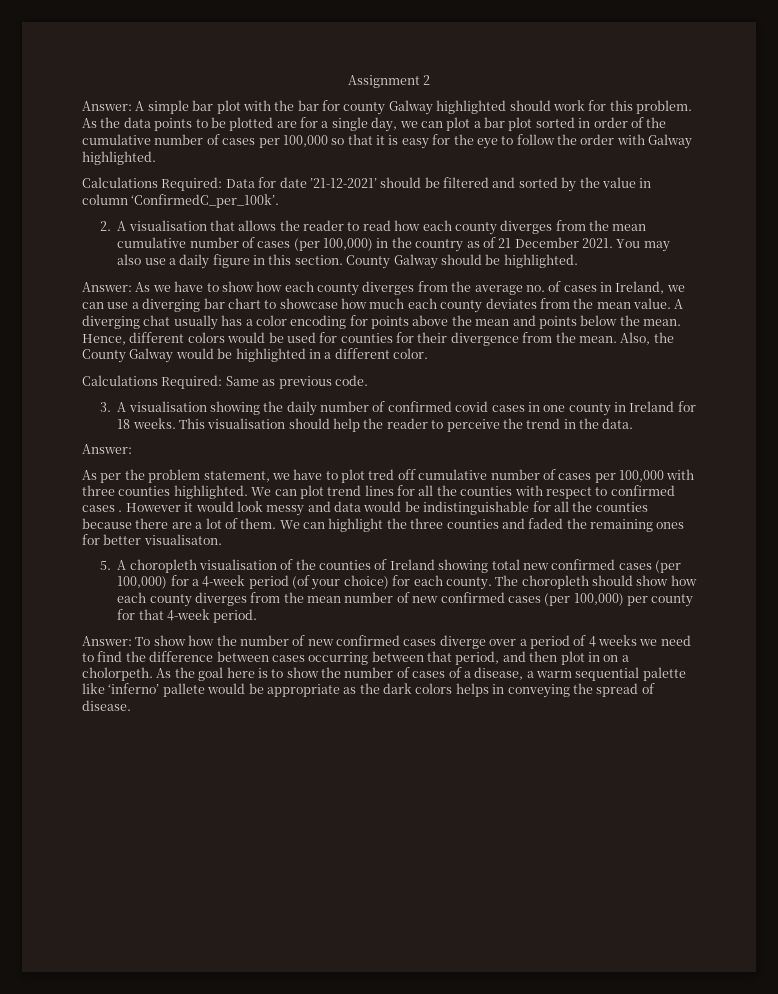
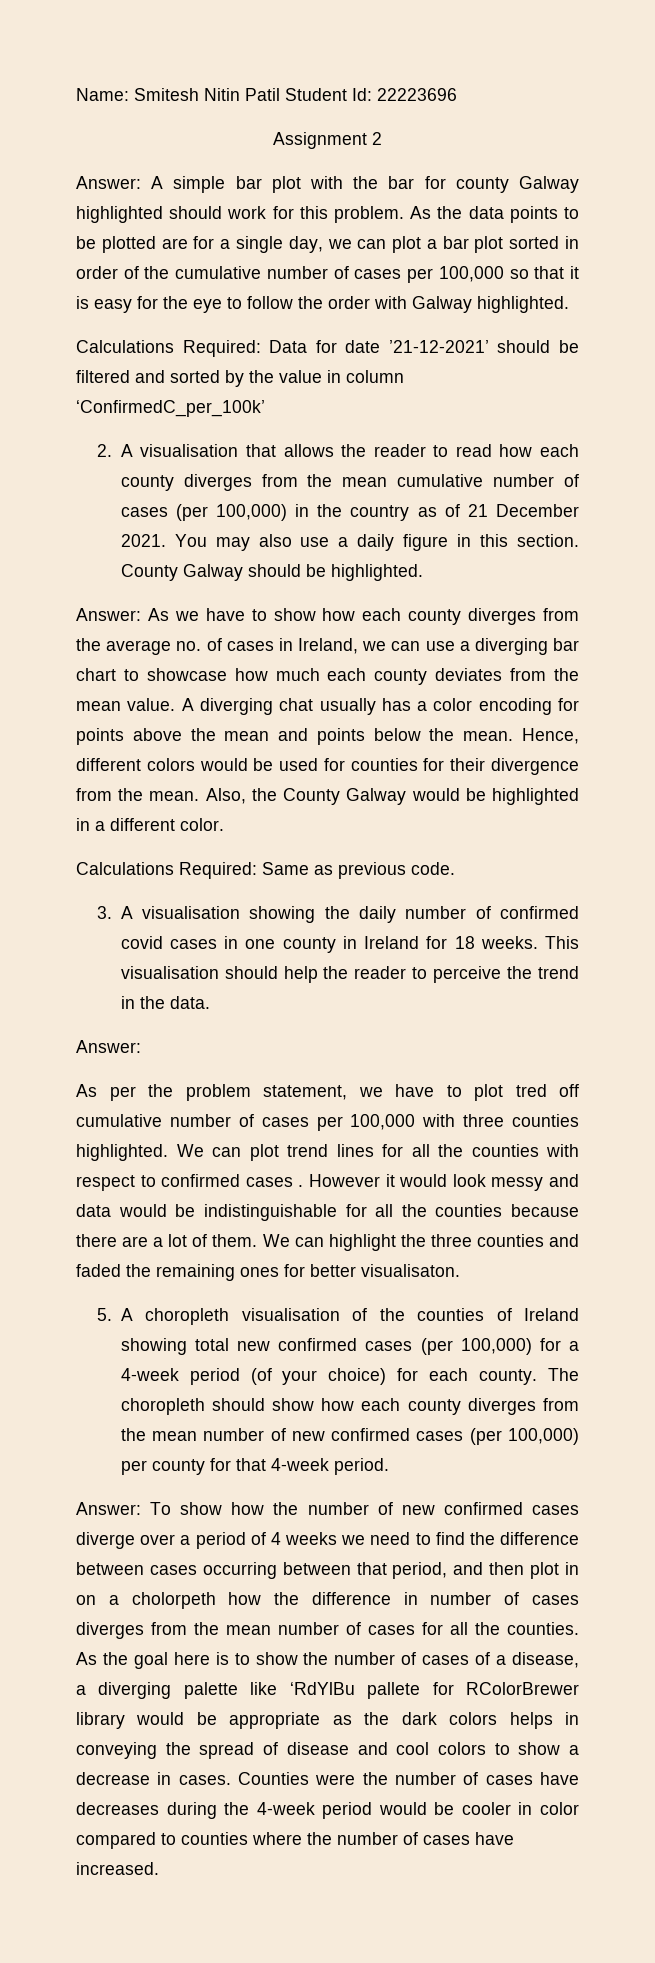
+ Name: Smitesh Nitin Patil Student Id: 22223696
- Calculations Required: Data for date ’21-12-2021’ should be filtered and sorted by the value in column ‘ConfirmedC_per_100k’.
+ Calculations Required: Data for date ’21-12-2021’ should be filtered and sorted by the value in column ‘ConfirmedC_per_100k’
- Answer: To show how the number of new confirmed cases diverge over a period of 4 weeks we need to find the difference between cases occurring between that period, and then plot in on a cholorpeth.
+ Answer: To show how the number of new confirmed cases diverge over a period of 4 weeks we need to find the difference between cases occurring between that period, and then plot in on a cholorpeth how the difference in number of cases diverges from the mean number of cases for all the counties.
- As the goal here is to show the number of cases of a disease, a warm sequential palette like ‘inferno’ pallete would be appropriate as the dark colors helps in conveying the spread of disease.
+ As the goal here is to show the number of cases of a disease, a diverging palette like ‘RdYlBu pallete for RColorBrewer library would be appropriate as the dark colors helps in conveying the spread of disease and cool colors to show a decrease in cases. Counties were the number of cases have decreases during the 4-week period would be cooler in color compared to counties where the number of cases have increased.

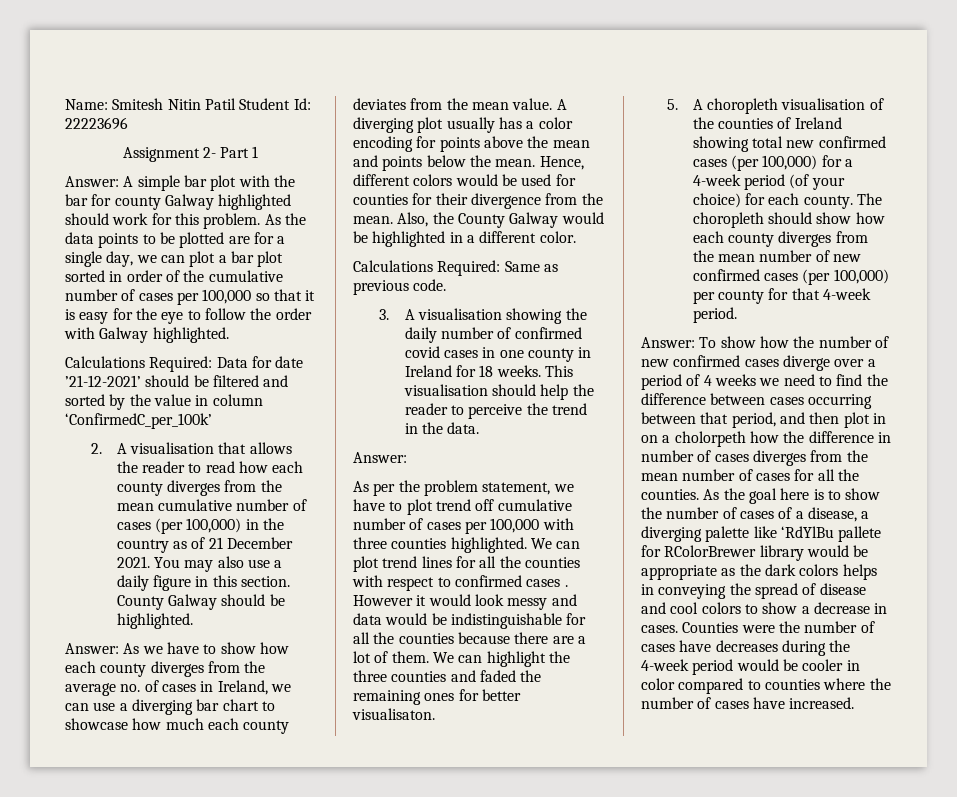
- Assignment 2
+ Assignment 2- Part 1
- A diverging chat usually has a color encoding for points above the mean and points below the mean.
+ A diverging plot usually has a color encoding for points above the mean and points below the mean.
- As per the problem statement, we have to plot tred off cumulative number of cases per 100,000 with three counties highlighted.
+ As per the problem statement, we have to plot trend off cumulative number of cases per 100,000 with three counties highlighted.

